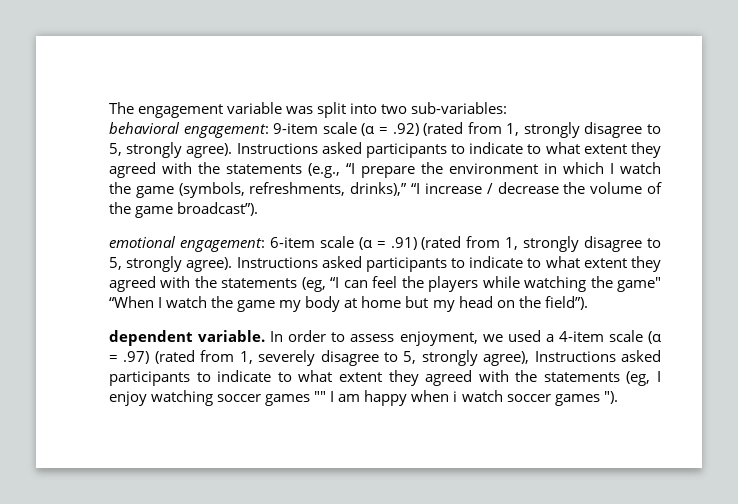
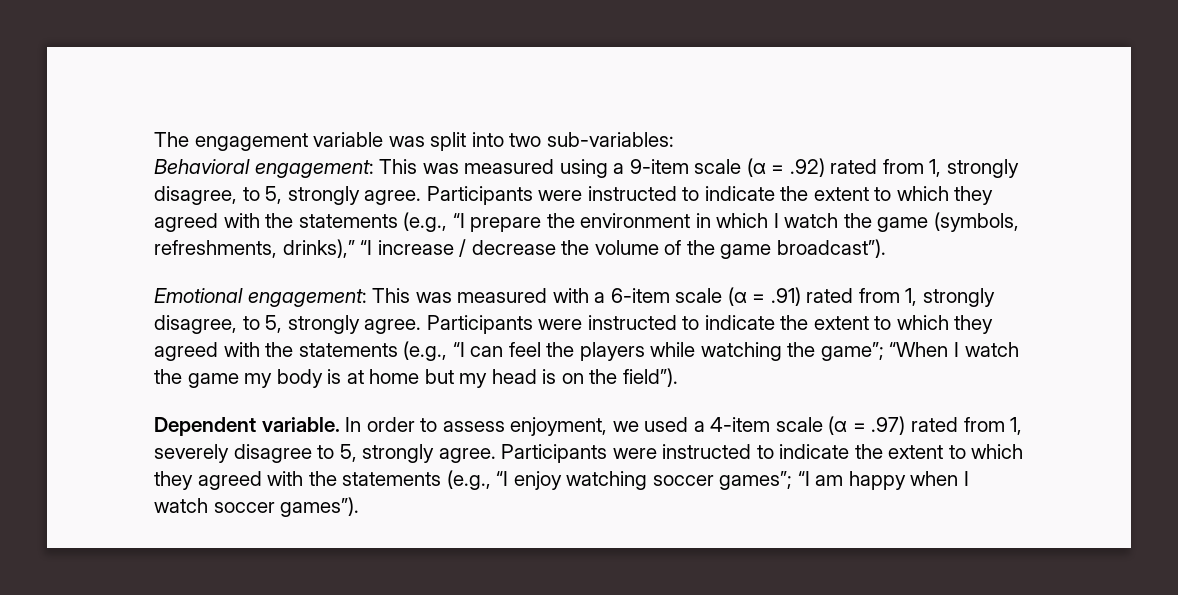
- behavioral engagement: 9-item scale (α = .92) (rated from 1, strongly disagree to 5, strongly agree). Instructions asked participants to indicate to what extent they agreed with the statements (e.g., “I prepare the environment in which I watch the game (symbols, refreshments, drinks),” “I increase / decrease the volume of the game broadcast”).
+ Behavioral engagement: This was measured using a 9-item scale (α = .92) rated from 1, strongly disagree, to 5, strongly agree. Participants were instructed to indicate the extent to which they agreed with the statements (e.g., “I prepare the environment in which I watch the game (symbols, refreshments, drinks),” “I increase / decrease the volume of the game broadcast”).
- emotional engagement: 6-item scale (α = .91) (rated from 1, strongly disagree to 5, strongly agree). Instructions asked participants to indicate to what extent they agreed with the statements (eg, “I can feel the players while watching the game" “When I watch the game my body at home but my head on the field”).
+ Emotional engagement: This was measured with a 6-item scale (α = .91) rated from 1, strongly disagree, to 5, strongly agree. Participants were instructed to indicate the extent to which they agreed with the statements (e.g., “I can feel the players while watching the game”; “When I watch the game my body is at home but my head is on the field”).
- dependent variable.
+ Dependent variable.
- In order to assess enjoyment, we used a 4-item scale (α = .97) (rated from 1, severely disagree to 5, strongly agree), Instructions asked participants to indicate to what extent they agreed with the statements (eg, I enjoy watching soccer games "" I am happy when i watch soccer games ").
+ In order to assess enjoyment, we used a 4-item scale (α = .97) rated from 1, severely disagree to 5, strongly agree. Participants were instructed to indicate the extent to which they agreed with the statements (e.g., “I enjoy watching soccer games”; “I am happy when I watch soccer games”).

